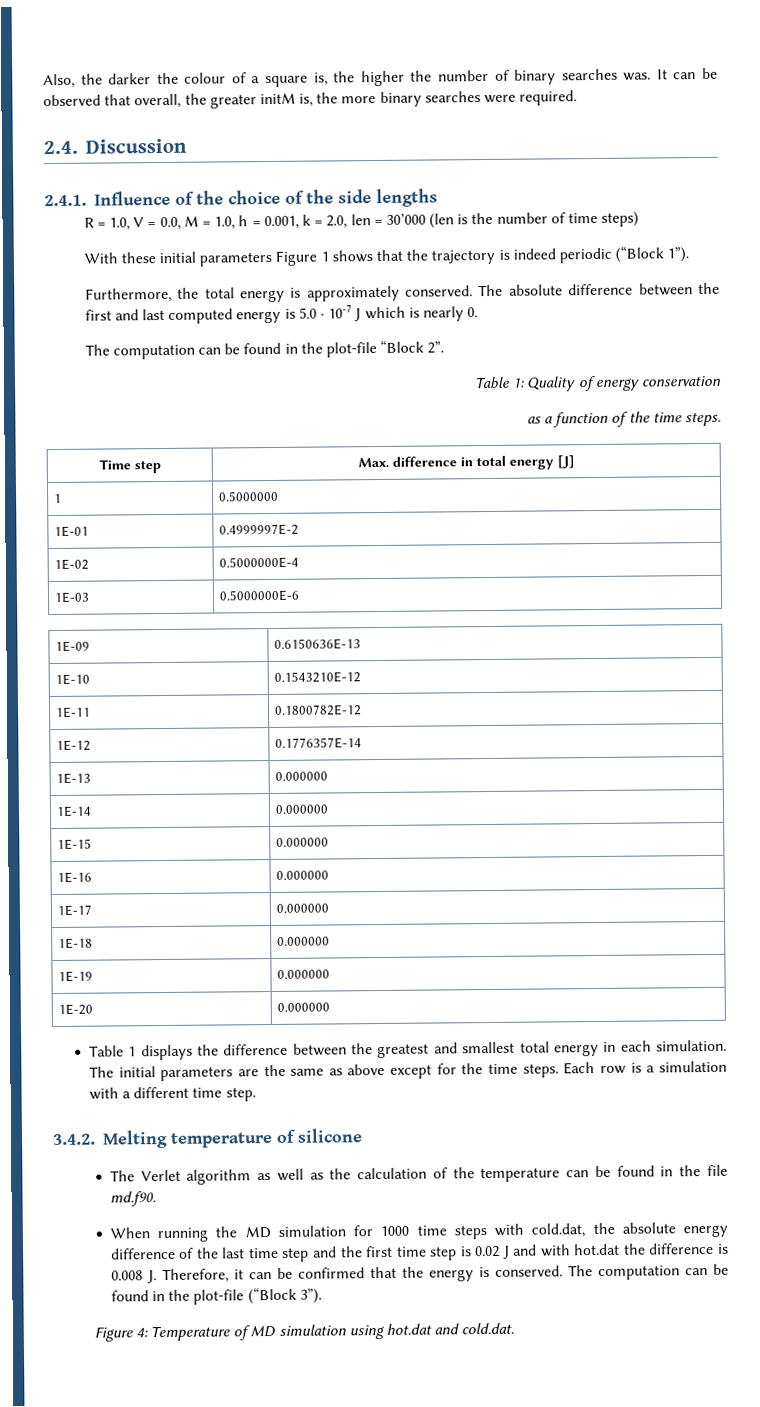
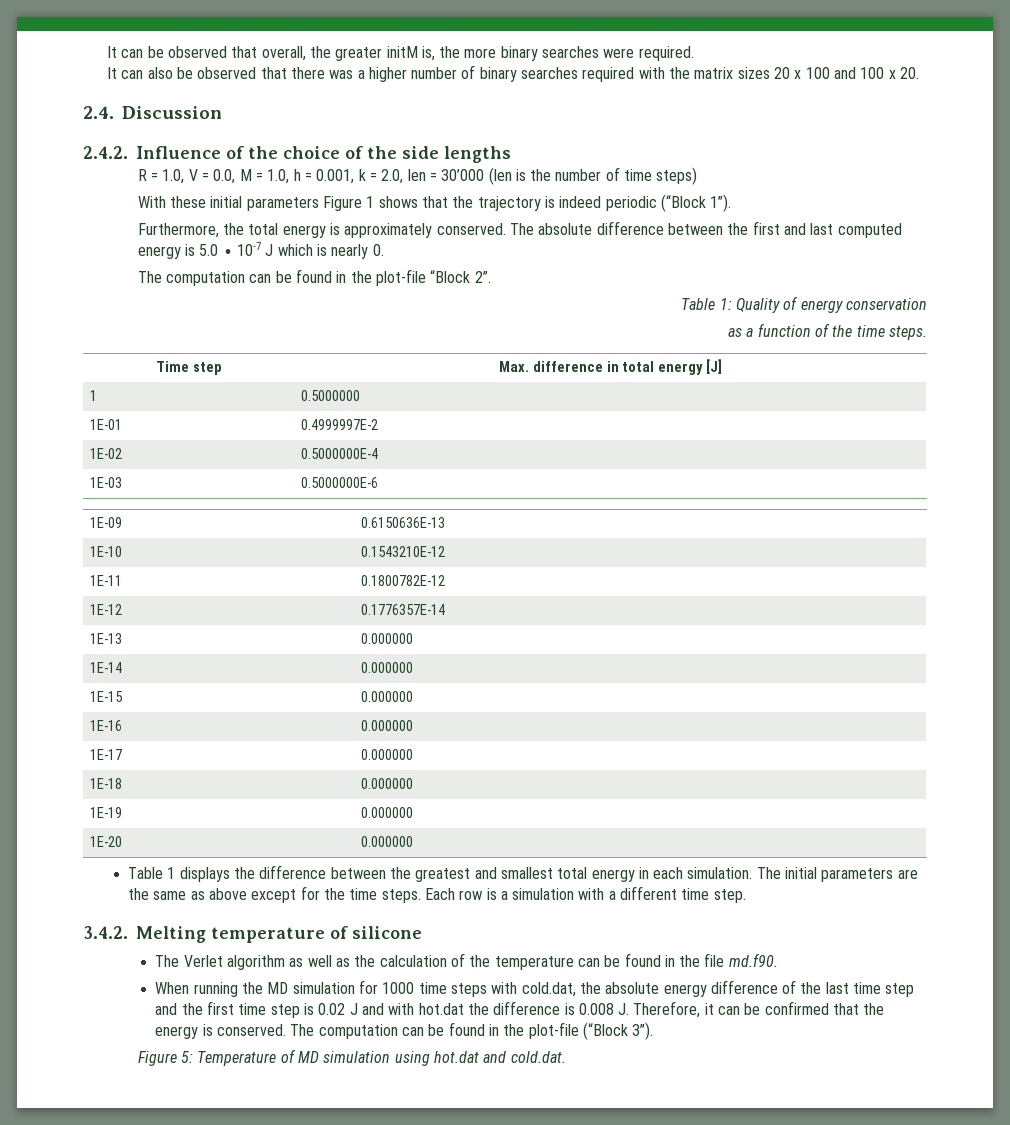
- Also, the darker the colour of a square is, the higher the number of binary searches was.
+ It can also be observed that there was a higher number of binary searches required with the matrix sizes 20 x 100 and 100 x 20.
- 2.4.1. Influence of the choice of the side lengths
+ 2.4.2. Influence of the choice of the side lengths
- Figure 4: Temperature of MD simulation using hot.dat and cold.dat.
+ Figure 5: Temperature of MD simulation using hot.dat and cold.dat.

